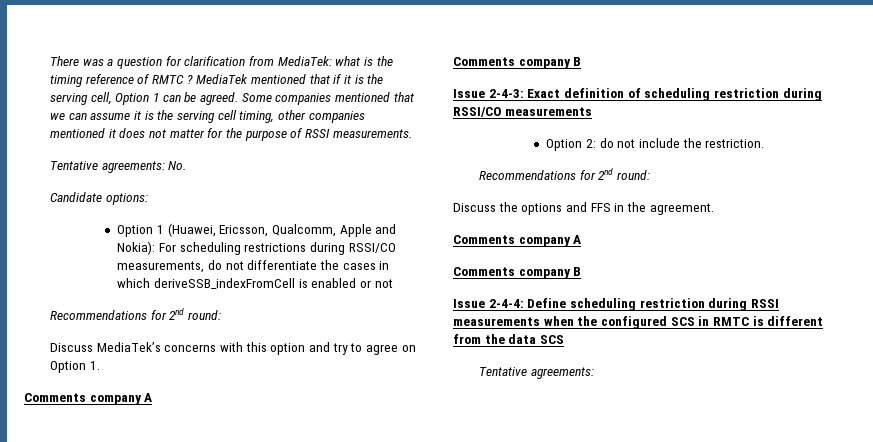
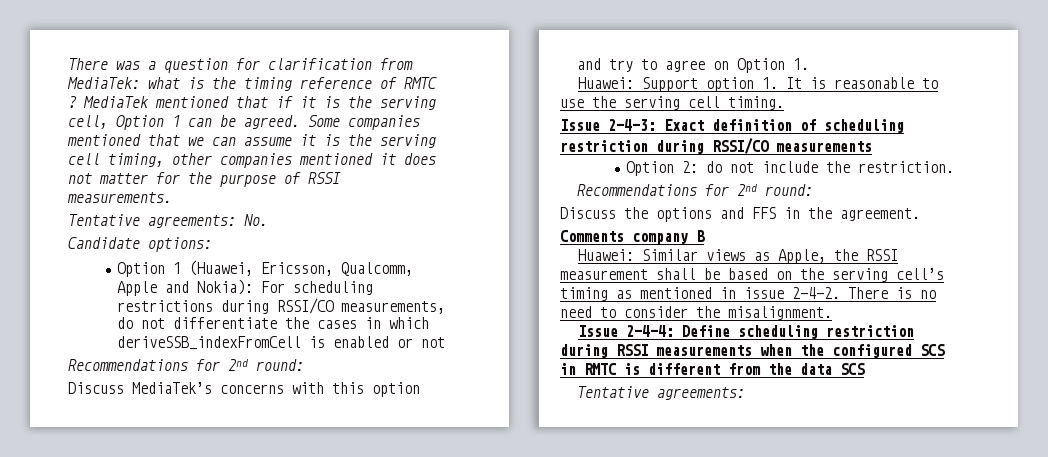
  Discuss MediaTek’s concerns with this option and try to agree on Option 1.
- Comments company A
- Comments company B
+ Huawei: Support option 1. It is reasonable to use the serving cell timing.
  Discuss the options and FFS in the agreement.
- Comments company A
  Comments company B
+ Huawei: Similar views as Apple, the RSSI measurement shall be based on the serving cell’s timing as mentioned in issue 2-4-2. There is no need to consider the misalignment.

